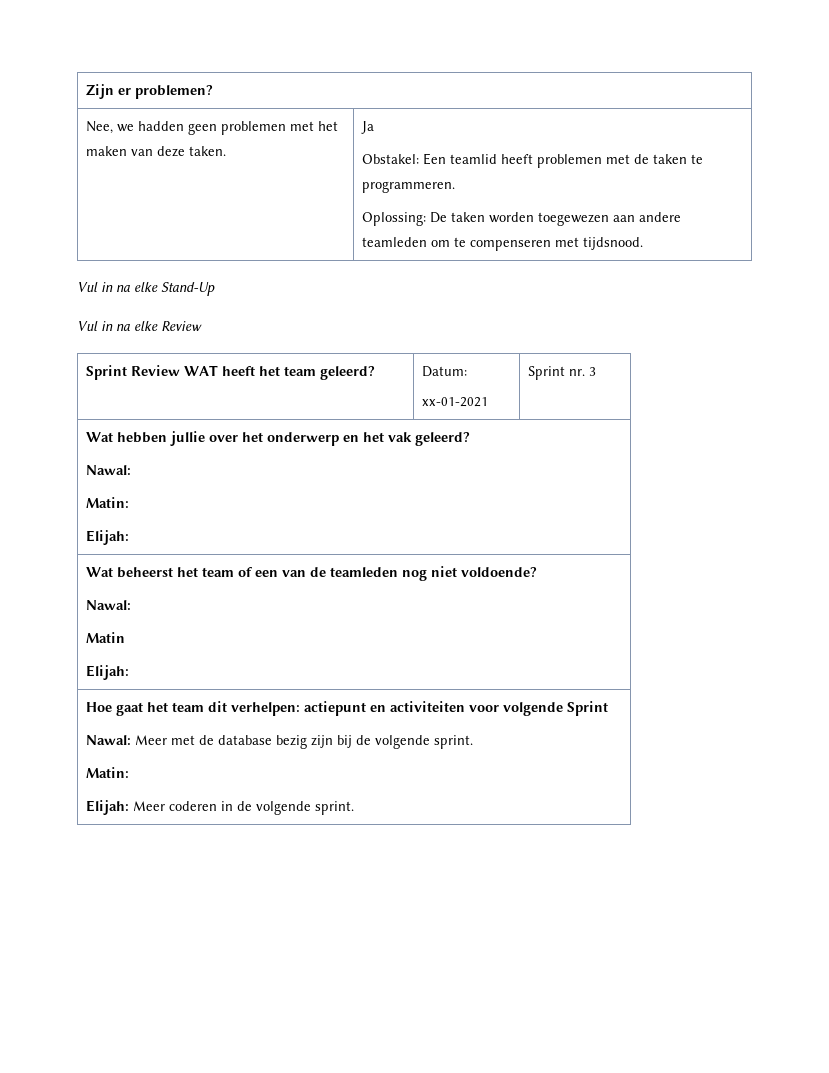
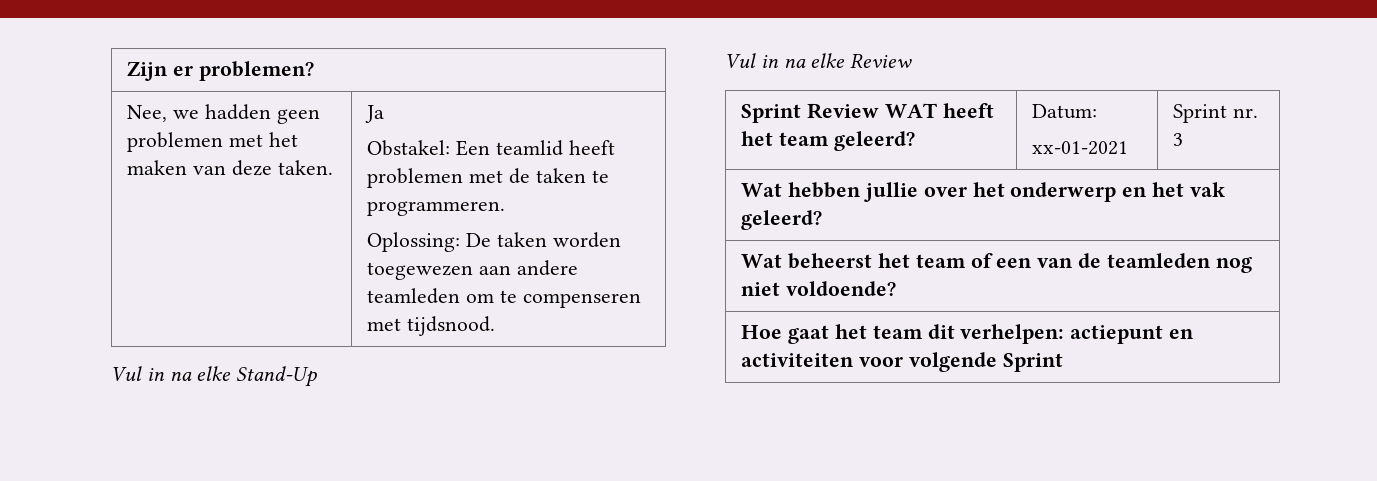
  Wat hebben jullie over het onderwerp en het vak geleerd?
- Nawal:
- Matin:
- Elijah:
  Wat beheerst het team of een van de teamleden nog niet voldoende?
- Nawal:
- Matin
- Elijah:
  Hoe gaat het team dit verhelpen: actiepunt en activiteiten voor volgende Sprint
- Nawal: Meer met de database bezig zijn bij de volgende sprint.
- Matin:
- Elijah: Meer coderen in de volgende sprint.

